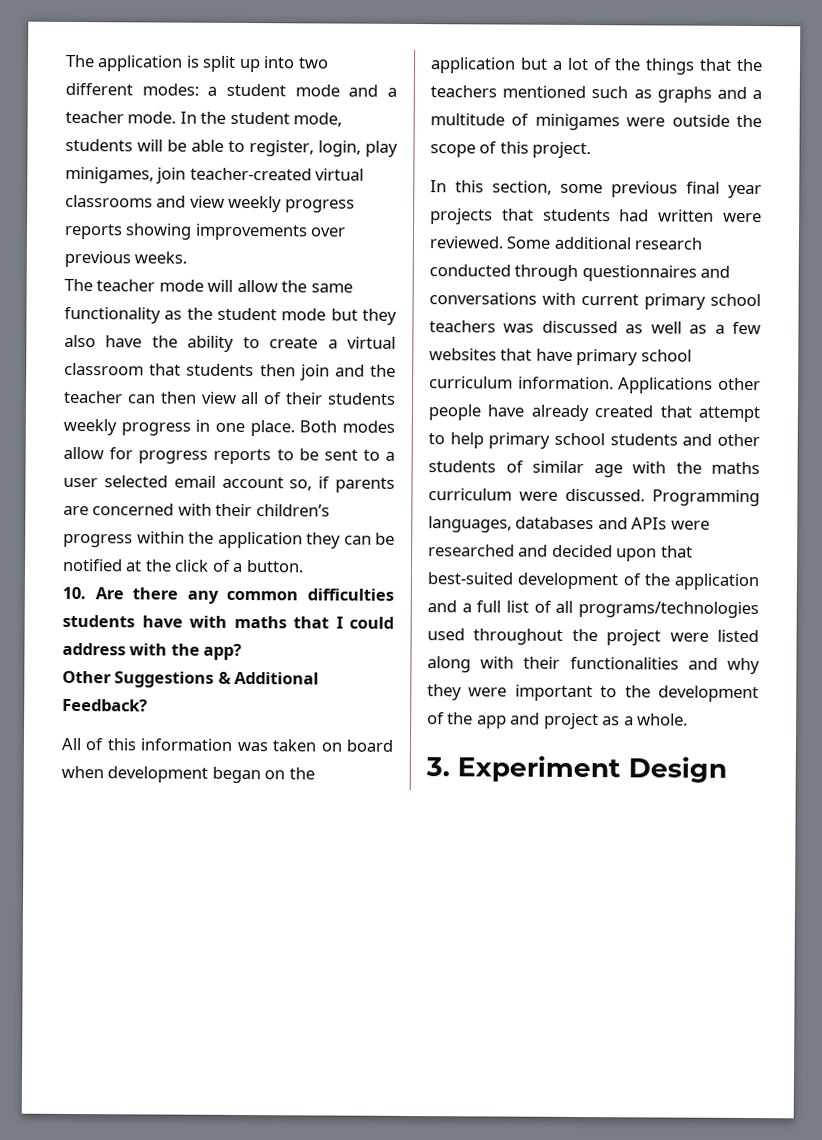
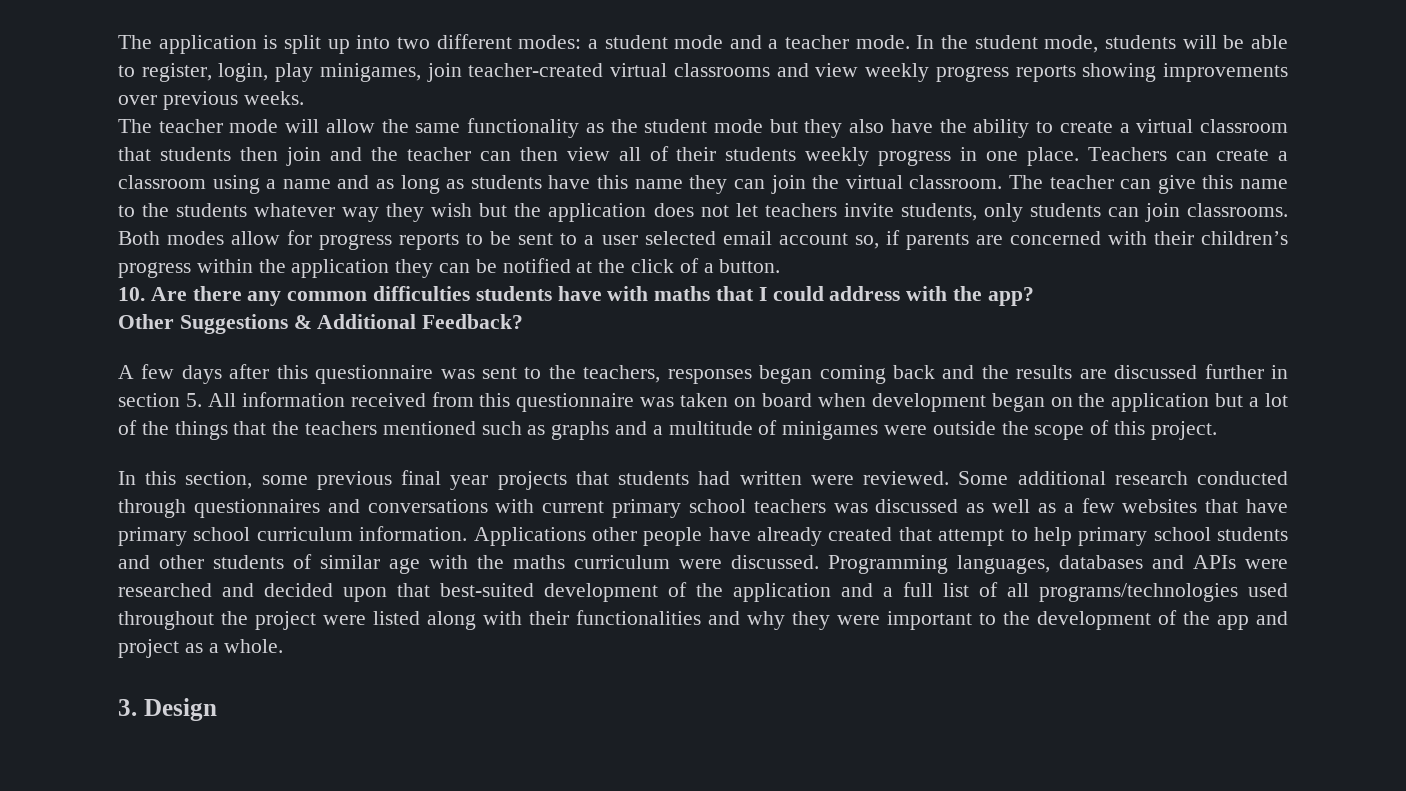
+ Teachers can create a classroom using a name and as long as students have this name they can join the virtual classroom. The teacher can give this name to the students whatever way they wish but the application does not let teachers invite students, only students can join classrooms.
- All of this information was taken on board when development began on the application but a lot of the things that the teachers mentioned such as graphs and a multitude of minigames were outside the scope of this project.
+ A few days after this questionnaire was sent to the teachers, responses began coming back and the results are discussed further in section 5. All information received from this questionnaire was taken on board when development began on the application but a lot of the things that the teachers mentioned such as graphs and a multitude of minigames were outside the scope of this project.
- 3. Experiment Design
+ 3. Design

